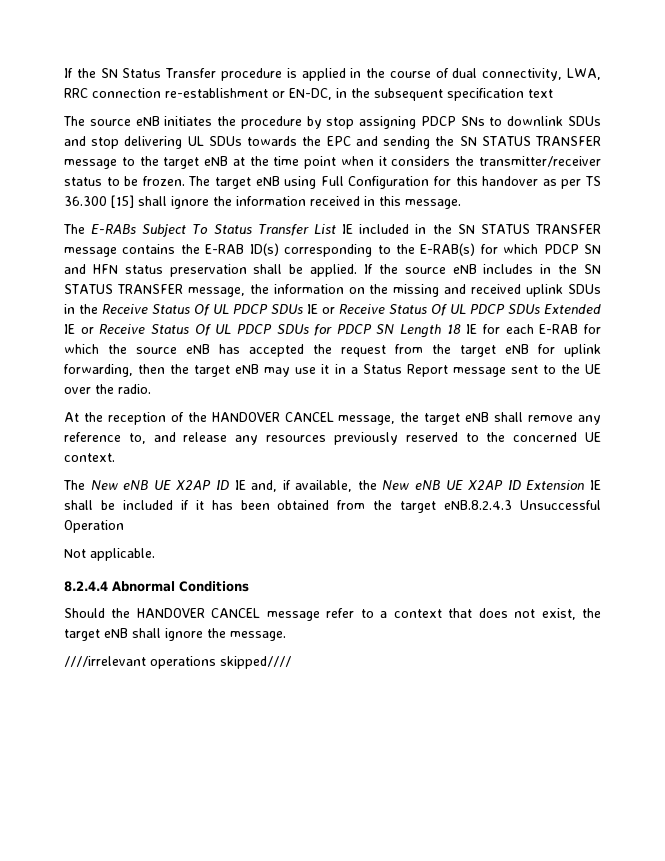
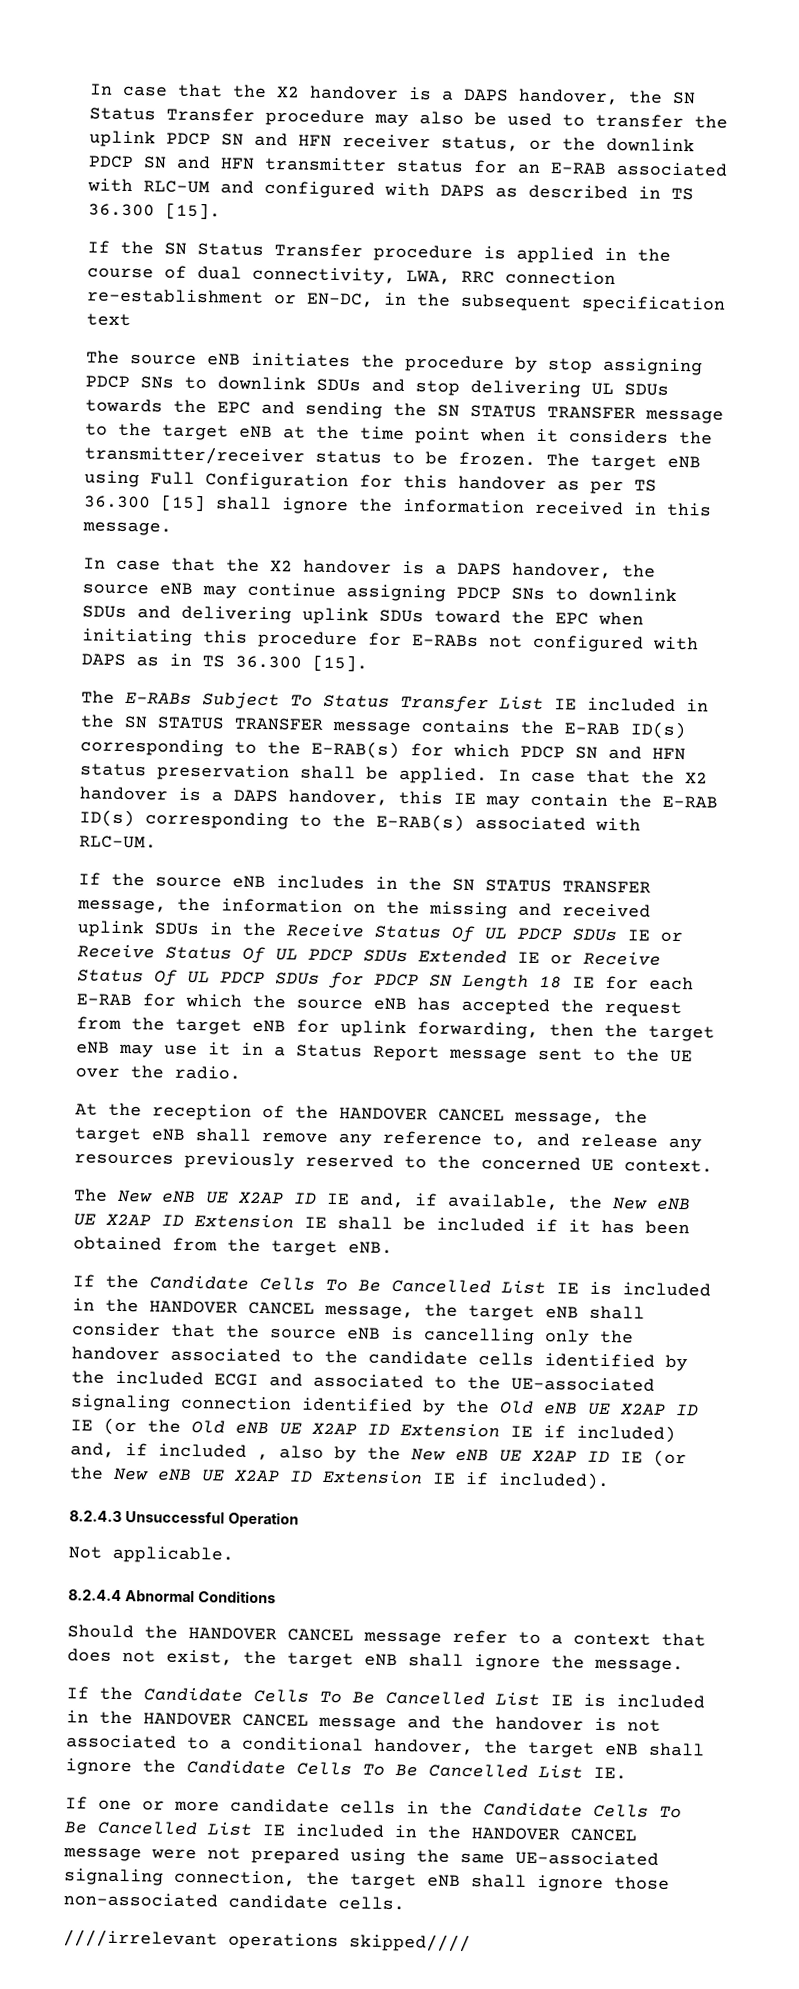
+ In case that the X2 handover is a DAPS handover, the SN Status Transfer procedure may also be used to transfer the uplink PDCP SN and HFN receiver status, or the downlink PDCP SN and HFN transmitter status for an E-RAB associated with RLC-UM and configured with DAPS as described in TS 36.300 [15].
+ In case that the X2 handover is a DAPS handover, the source eNB may continue assigning PDCP SNs to downlink SDUs and delivering uplink SDUs toward the EPC when initiating this procedure for E-RABs not configured with DAPS as in TS 36.300 [15].
- The E-RABs Subject To Status Transfer List IE included in the SN STATUS TRANSFER message contains the E-RAB ID(s) corresponding to the E-RAB(s) for which PDCP SN and HFN status preservation shall be applied. If the source eNB includes in the SN STATUS TRANSFER message, the information on the missing and received uplink SDUs in the Receive Status Of UL PDCP SDUs IE or Receive Status Of UL PDCP SDUs Extended IE or Receive Status Of UL PDCP SDUs for PDCP SN Length 18 IE for each E-RAB for which the source eNB has accepted the request from the target eNB for uplink forwarding, then the target eNB may use it in a Status Report message sent to the UE over the radio.
+ The E-RABs Subject To Status Transfer List IE included in the SN STATUS TRANSFER message contains the E-RAB ID(s) corresponding to the E-RAB(s) for which PDCP SN and HFN status preservation shall be applied. In case that the X2 handover is a DAPS handover, this IE may contain the E-RAB ID(s) corresponding to the E-RAB(s) associated with RLC-UM.
+ If the source eNB includes in the SN STATUS TRANSFER message, the information on the missing and received uplink SDUs in the Receive Status Of UL PDCP SDUs IE or Receive Status Of UL PDCP SDUs Extended IE or Receive Status Of UL PDCP SDUs for PDCP SN Length 18 IE for each E-RAB for which the source eNB has accepted the request from the target eNB for uplink forwarding, then the target eNB may use it in a Status Report message sent to the UE over the radio.
- The New eNB UE X2AP ID IE and, if available, the New eNB UE X2AP ID Extension IE shall be included if it has been obtained from the target eNB.8.2.4.3 Unsuccessful Operation
+ The New eNB UE X2AP ID IE and, if available, the New eNB UE X2AP ID Extension IE shall be included if it has been obtained from the target eNB.
+ If the Candidate Cells To Be Cancelled List IE is included in the HANDOVER CANCEL message, the target eNB shall consider that the source eNB is cancelling only the handover associated to the candidate cells identified by the included ECGI and associated to the UE-associated signaling connection identified by the Old eNB UE X2AP ID IE (or the Old eNB UE X2AP ID Extension IE if included) and, if included , also by the New eNB UE X2AP ID IE (or the New eNB UE X2AP ID Extension IE if included).
+ 8.2.4.3 Unsuccessful Operation
+ If the Candidate Cells To Be Cancelled List IE is included in the HANDOVER CANCEL message and the handover is not associated to a conditional handover, the target eNB shall ignore the Candidate Cells To Be Cancelled List IE.
+ If one or more candidate cells in the Candidate Cells To Be Cancelled List IE included in the HANDOVER CANCEL message were not prepared using the same UE-associated signaling connection, the target eNB shall ignore those non-associated candidate cells.

